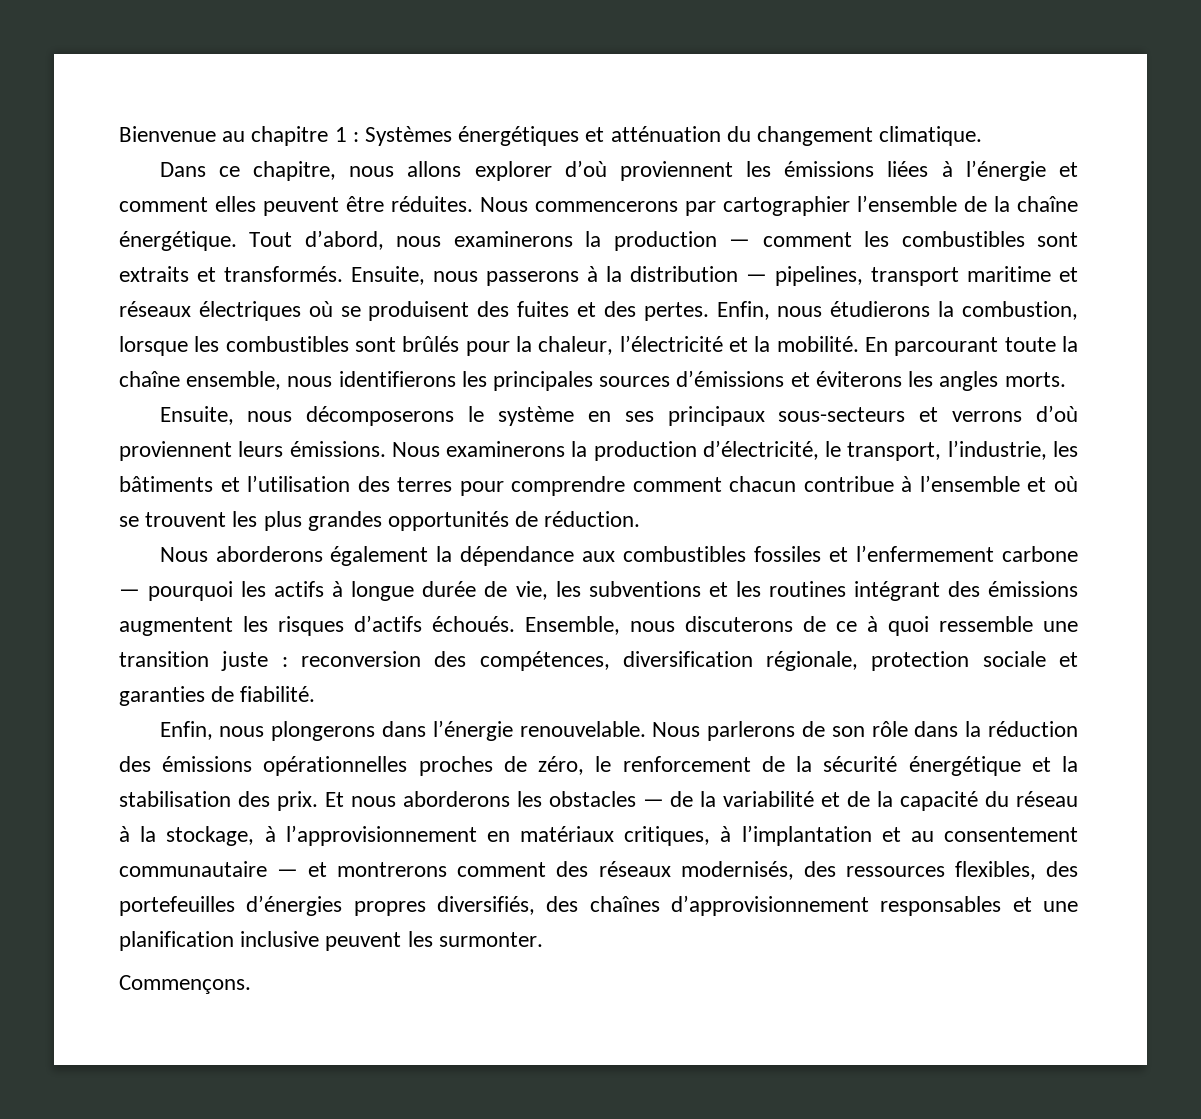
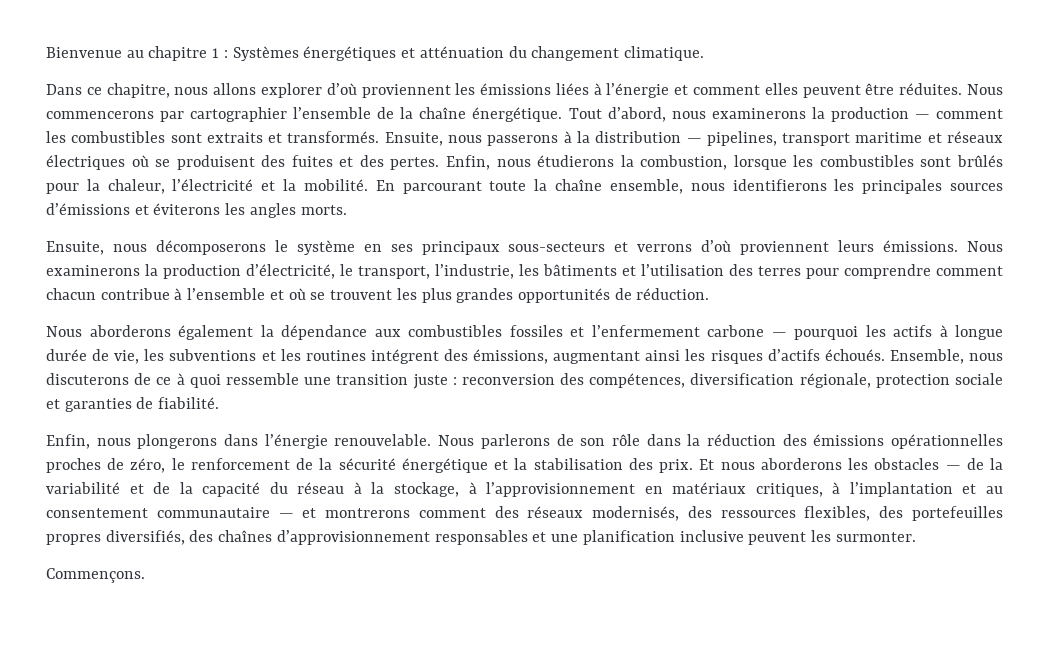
- Nous aborderons également la dépendance aux combustibles fossiles et l’enfermement carbone — pourquoi les actifs à longue durée de vie, les subventions et les routines intégrant des émissions augmentent les risques d’actifs échoués.
+ Nous aborderons également la dépendance aux combustibles fossiles et l’enfermement carbone — pourquoi les actifs à longue durée de vie, les subventions et les routines intégrent des émissions, augmentant ainsi les risques d’actifs échoués.
- Et nous aborderons les obstacles — de la variabilité et de la capacité du réseau à la stockage, à l’approvisionnement en matériaux critiques, à l’implantation et au consentement communautaire — et montrerons comment des réseaux modernisés, des ressources flexibles, des portefeuilles d’énergies propres diversifiés, des chaînes d’approvisionnement responsables et une planification inclusive peuvent les surmonter.
+ Et nous aborderons les obstacles — de la variabilité et de la capacité du réseau à la stockage, à l’approvisionnement en matériaux critiques, à l’implantation et au consentement communautaire — et montrerons comment des réseaux modernisés, des ressources flexibles, des portefeuilles propres diversifiés, des chaînes d’approvisionnement responsables et une planification inclusive peuvent les surmonter.

